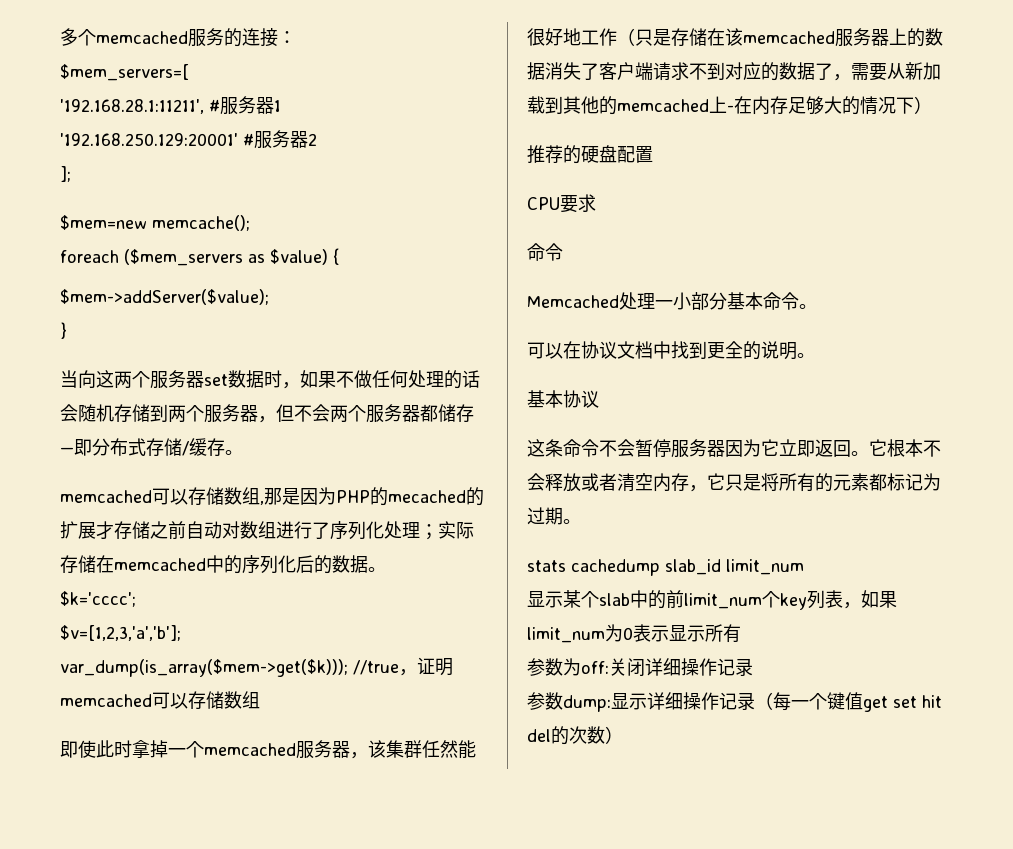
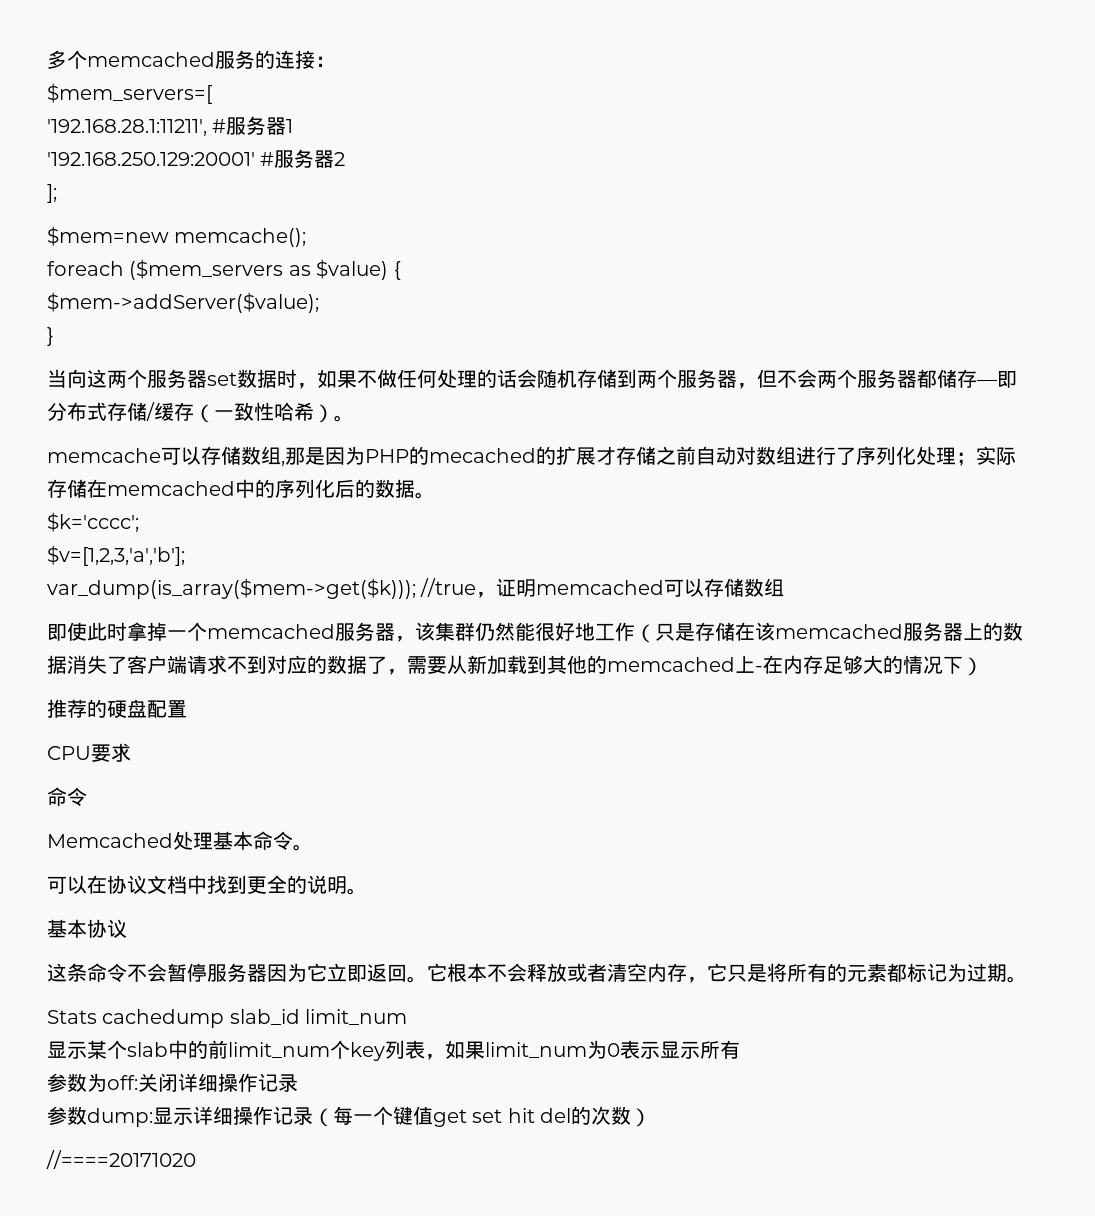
- 当向这两个服务器set数据时，如果不做任何处理的话会随机存储到两个服务器，但不会两个服务器都储存—即分布式存储/缓存。
- memcached可以存储数组,那是因为PHP的mecached的扩展才存储之前自动对数组进行了序列化处理；实际存储在memcached中的序列化后的数据。
+ 当向这两个服务器set数据时，如果不做任何处理的话会随机存储到两个服务器，但不会两个服务器都储存—即分布式存储/缓存（一致性哈希）。
+ memcache可以存储数组,那是因为PHP的mecached的扩展才存储之前自动对数组进行了序列化处理；实际存储在memcached中的序列化后的数据。
- 即使此时拿掉一个memcached服务器，该集群任然能很好地工作（只是存储在该memcached服务器上的数据消失了客户端请求不到对应的数据了，需要从新加载到其他的memcached上-在内存足够大的情况下）
+ 即使此时拿掉一个memcached服务器，该集群仍然能很好地工作（只是存储在该memcached服务器上的数据消失了客户端请求不到对应的数据了，需要从新加载到其他的memcached上-在内存足够大的情况下）
- Memcached处理一小部分基本命令。
+ Memcached处理基本命令。
- stats cachedump slab_id limit_num
+ Stats cachedump slab_id limit_num
+ //====20171020

